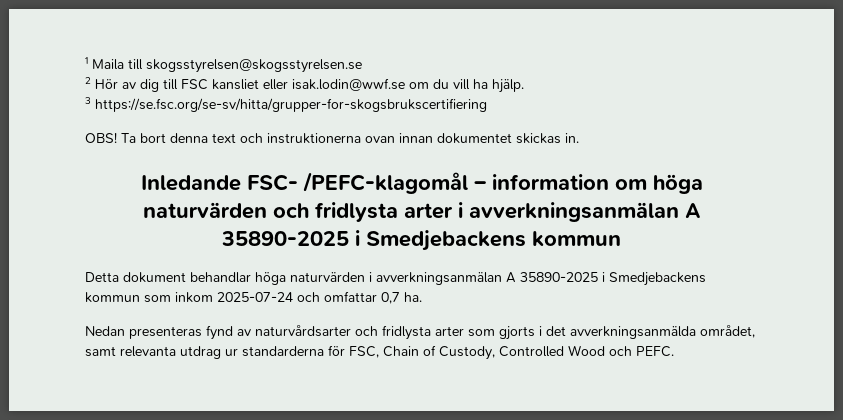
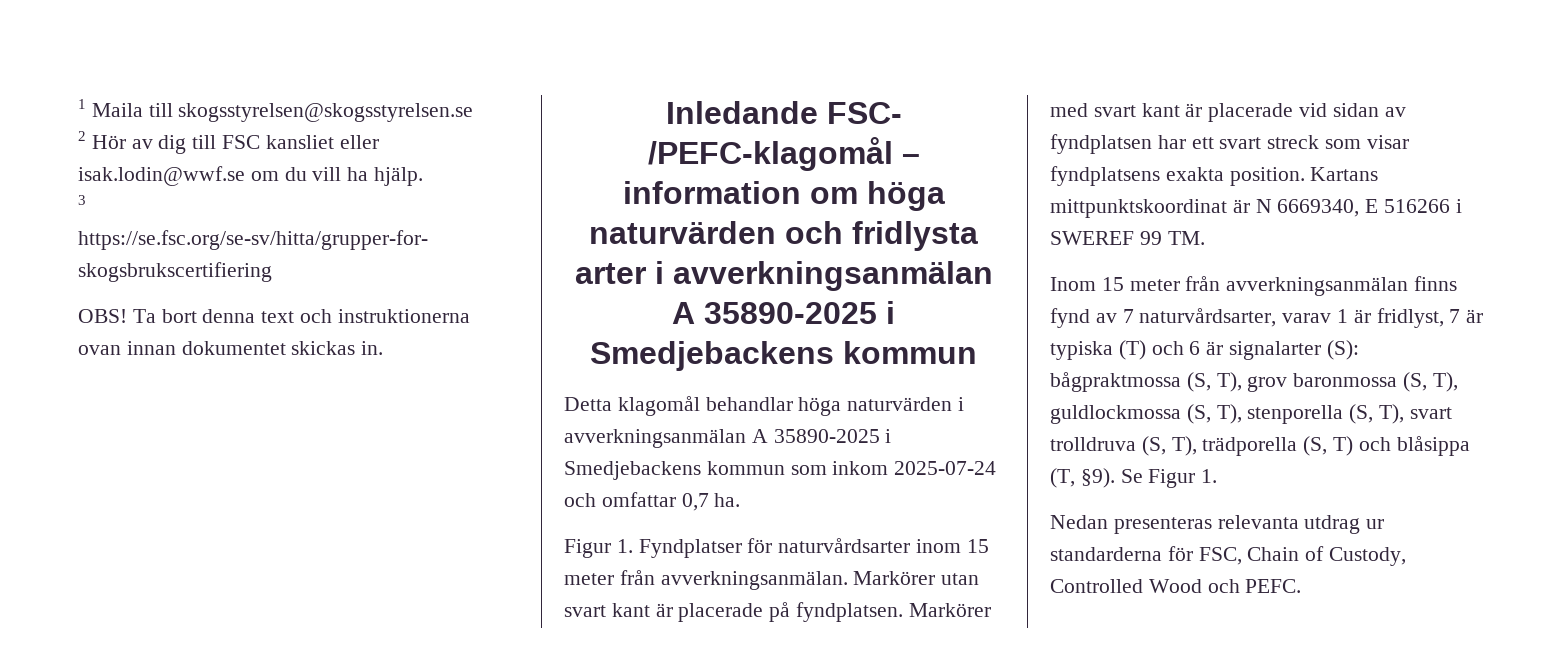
- Detta dokument behandlar höga naturvärden i avverkningsanmälan A 35890-2025 i Smedjebackens kommun som inkom 2025-07-24 och omfattar 0,7 ha.
+ Detta klagomål behandlar höga naturvärden i avverkningsanmälan A 35890-2025 i Smedjebackens kommun som inkom 2025-07-24 och omfattar 0,7 ha.
- Nedan presenteras fynd av naturvårdsarter och fridlysta arter som gjorts i det avverkningsanmälda området, samt relevanta utdrag ur standarderna för FSC, Chain of Custody, Controlled Wood och PEFC.
+ Figur 1. Fyndplatser för naturvårdsarter inom 15 meter från avverkningsanmälan. Markörer utan svart kant är placerade på fyndplatsen. Markörer med svart kant är placerade vid sidan av fyndplatsen har ett svart streck som visar fyndplatsens exakta position. Kartans mittpunktskoordinat är N 6669340, E 516266 i SWEREF 99 TM.
+ Inom 15 meter från avverkningsanmälan finns fynd av 7 naturvårdsarter, varav 1 är fridlyst, 7 är typiska (T) och 6 är signalarter (S): bågpraktmossa (S, T), grov baronmossa (S, T), guldlockmossa (S, T), stenporella (S, T), svart trolldruva (S, T), trädporella (S, T) och blåsippa (T, §9). Se Figur 1.
+ Nedan presenteras relevanta utdrag ur standarderna för FSC, Chain of Custody, Controlled Wood och PEFC.

